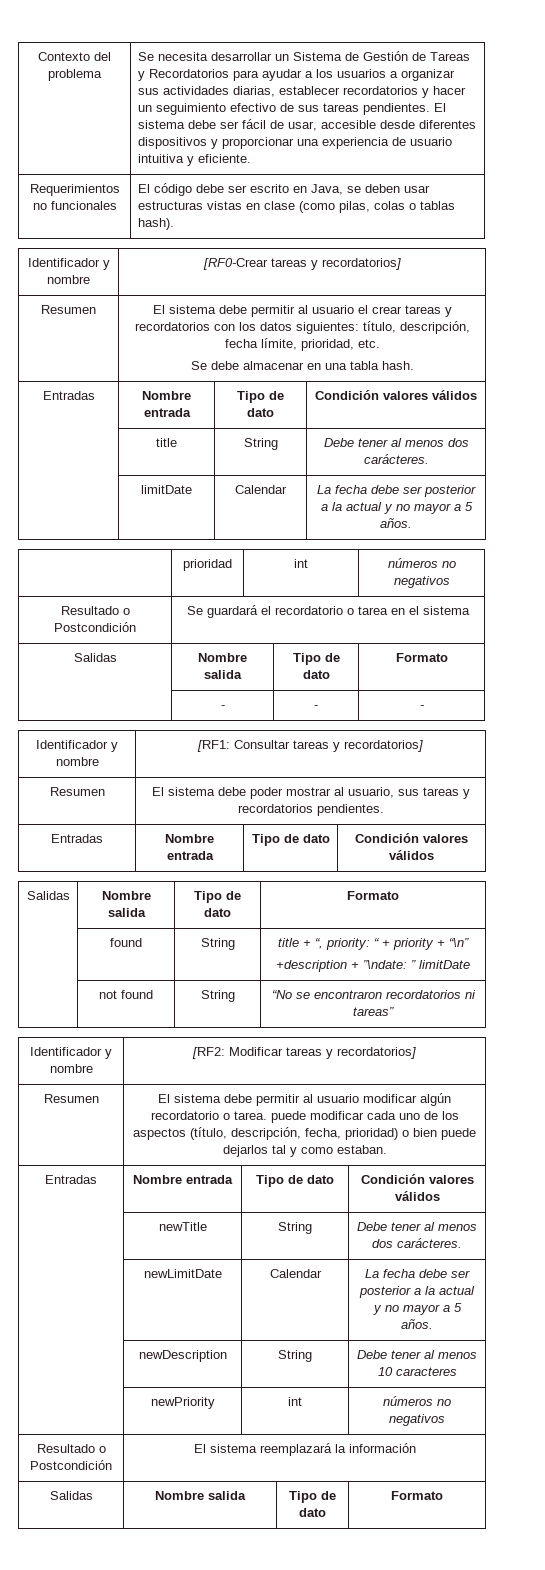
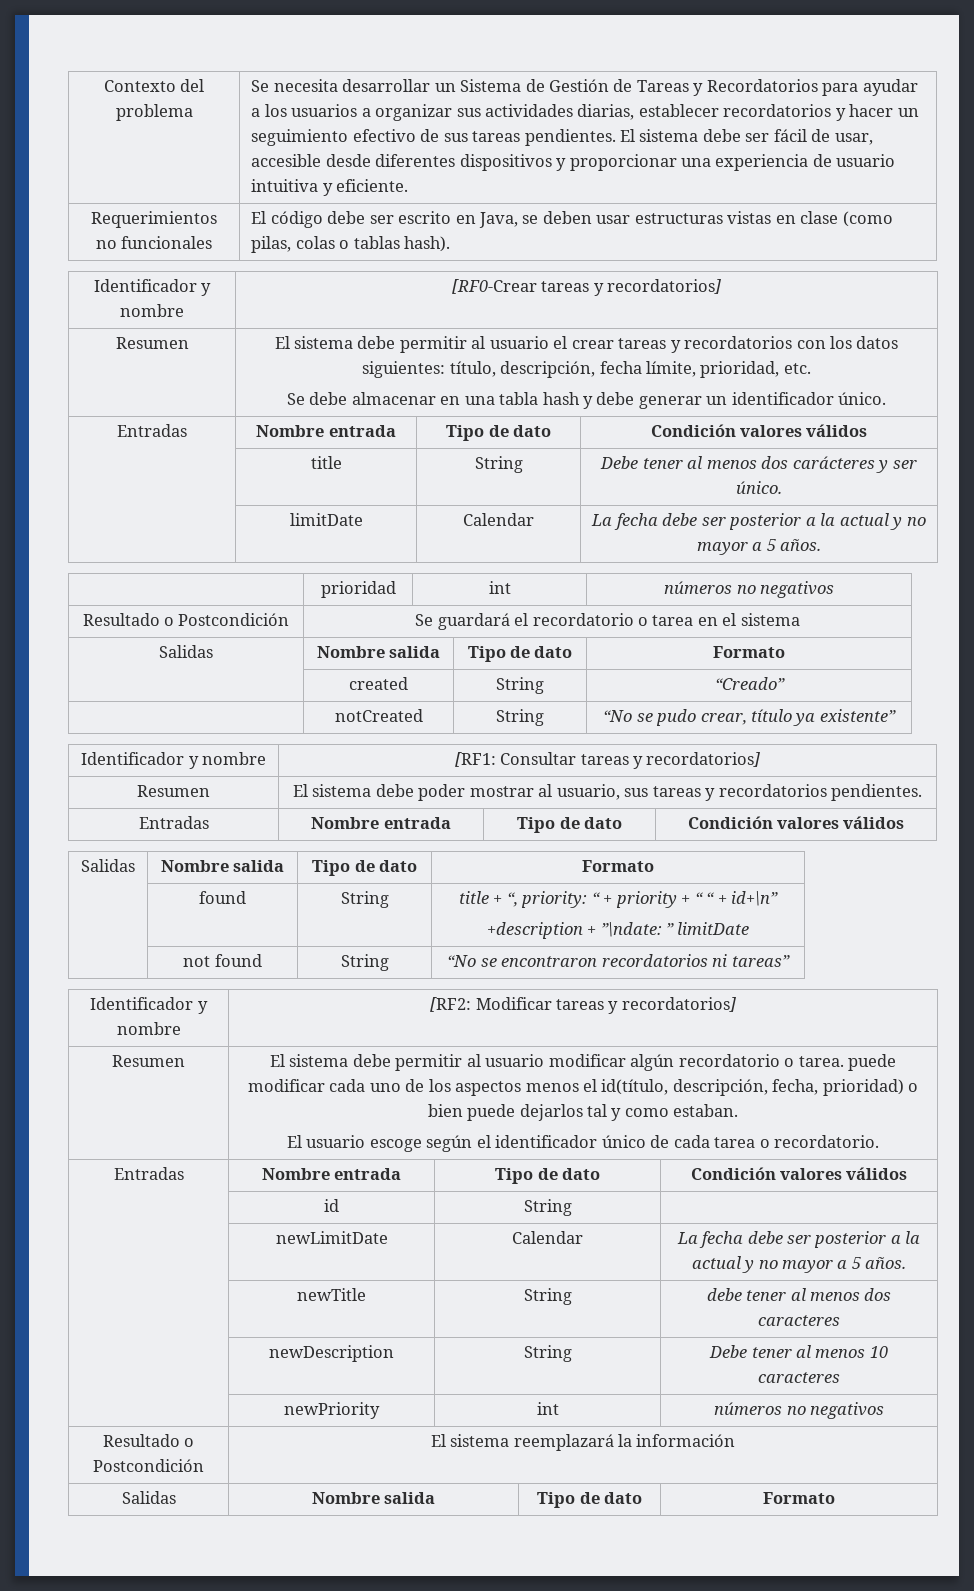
  Resumen | El sistema debe permitir al usuario el crear tareas y recordatorios con los datos siguientes: título, descripción, fecha límite, prioridad, etc.
- Se debe almacenar en una tabla hash.
+ Se debe almacenar en una tabla hash y debe generar un identificador único.
- | title | String | Debe tener al menos dos carácteres.
+ | title | String | Debe tener al menos dos carácteres y ser único.
- | - | - | -
+ | created | String | “Creado”
+ | notCreated | String | “No se pudo crear, título ya existente”
- | found | String | title + “, priority: “ + priority + “\n”
+ | found | String | title + “, priority: “ + priority + “ “ + id+\n”
- El sistema debe permitir al usuario modificar algún recordatorio o tarea. puede modificar cada uno de los aspectos (título, descripción, fecha, prioridad) o bien puede dejarlos tal y como estaban.
+ El sistema debe permitir al usuario modificar algún recordatorio o tarea. puede modificar cada uno de los aspectos menos el id(título, descripción, fecha, prioridad) o bien puede dejarlos tal y como estaban.
+ El usuario escoge según el identificador único de cada tarea o recordatorio.
  Entradas | Nombre entrada | Tipo de dato | Condición valores válidos
- | newTitle | String | Debe tener al menos dos carácteres.
+ | id | String |
+ | newTitle | String | debe tener al menos dos caracteres

